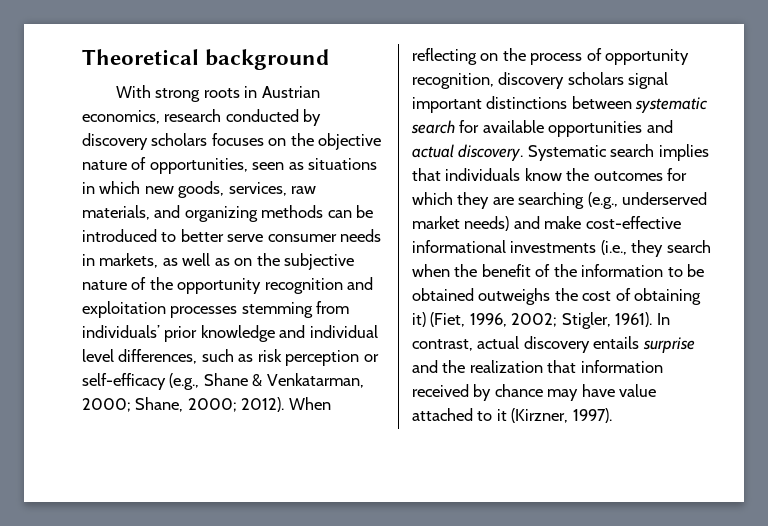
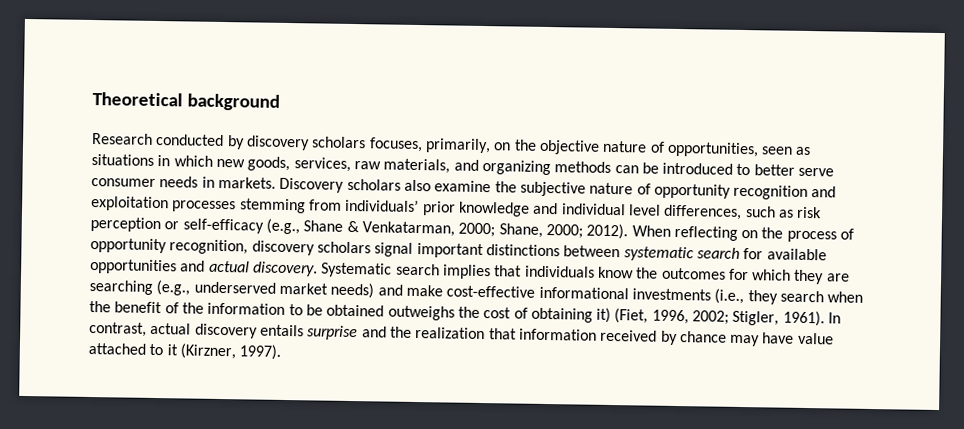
- With strong roots in Austrian economics, research conducted by discovery scholars focuses on the objective nature of opportunities, seen as situations in which new goods, services, raw materials, and organizing methods can be introduced to better serve consumer needs in markets, as well as on the subjective nature of the opportunity recognition and exploitation processes stemming from individuals’ prior knowledge and individual level differences, such as risk perception or self-efficacy (e.g., Shane & Venkatarman, 2000;
+ Research conducted by discovery scholars focuses, primarily, on the objective nature of opportunities, seen as situations in which new goods, services, raw materials, and organizing methods can be introduced to better serve consumer needs in markets. Discovery scholars also examine the subjective nature of opportunity recognition and exploitation processes stemming from individuals’ prior knowledge and individual level differences, such as risk perception or self-efficacy (e.g., Shane & Venkatarman, 2000;

